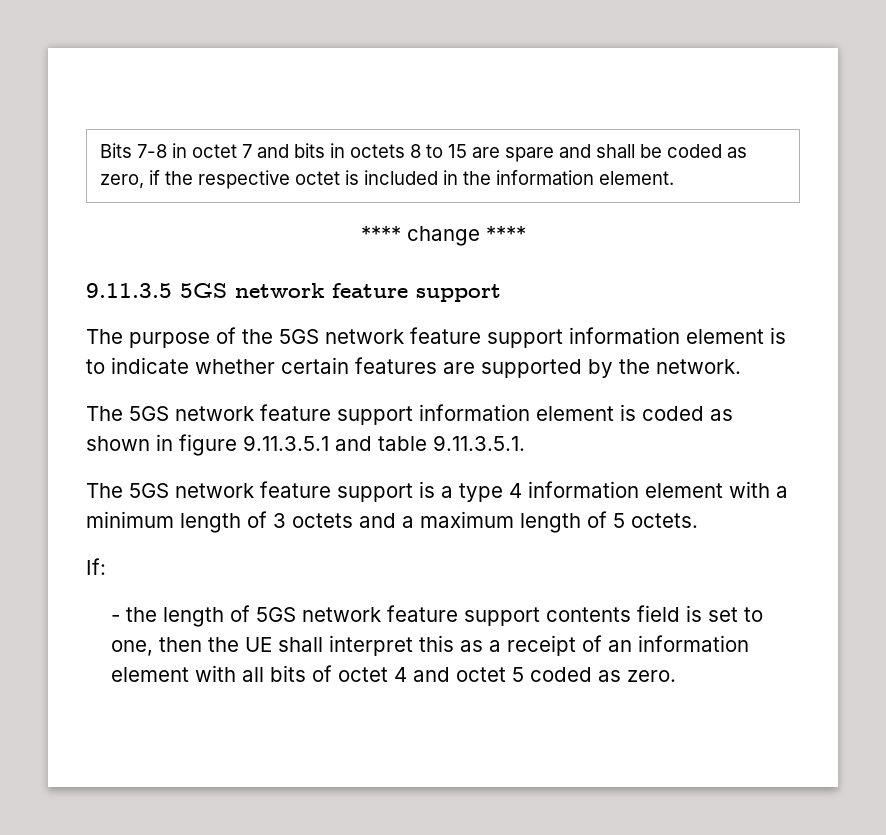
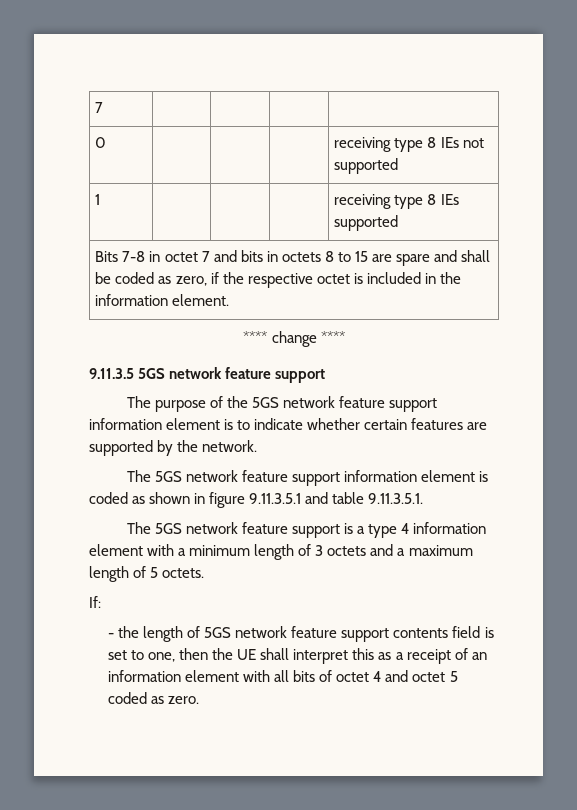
+ 7 | | | |
+ 0 | | | | receiving type 8 IEs not supported
+ 1 | | | | receiving type 8 IEs supported

